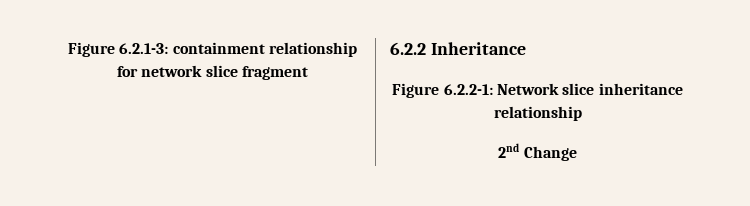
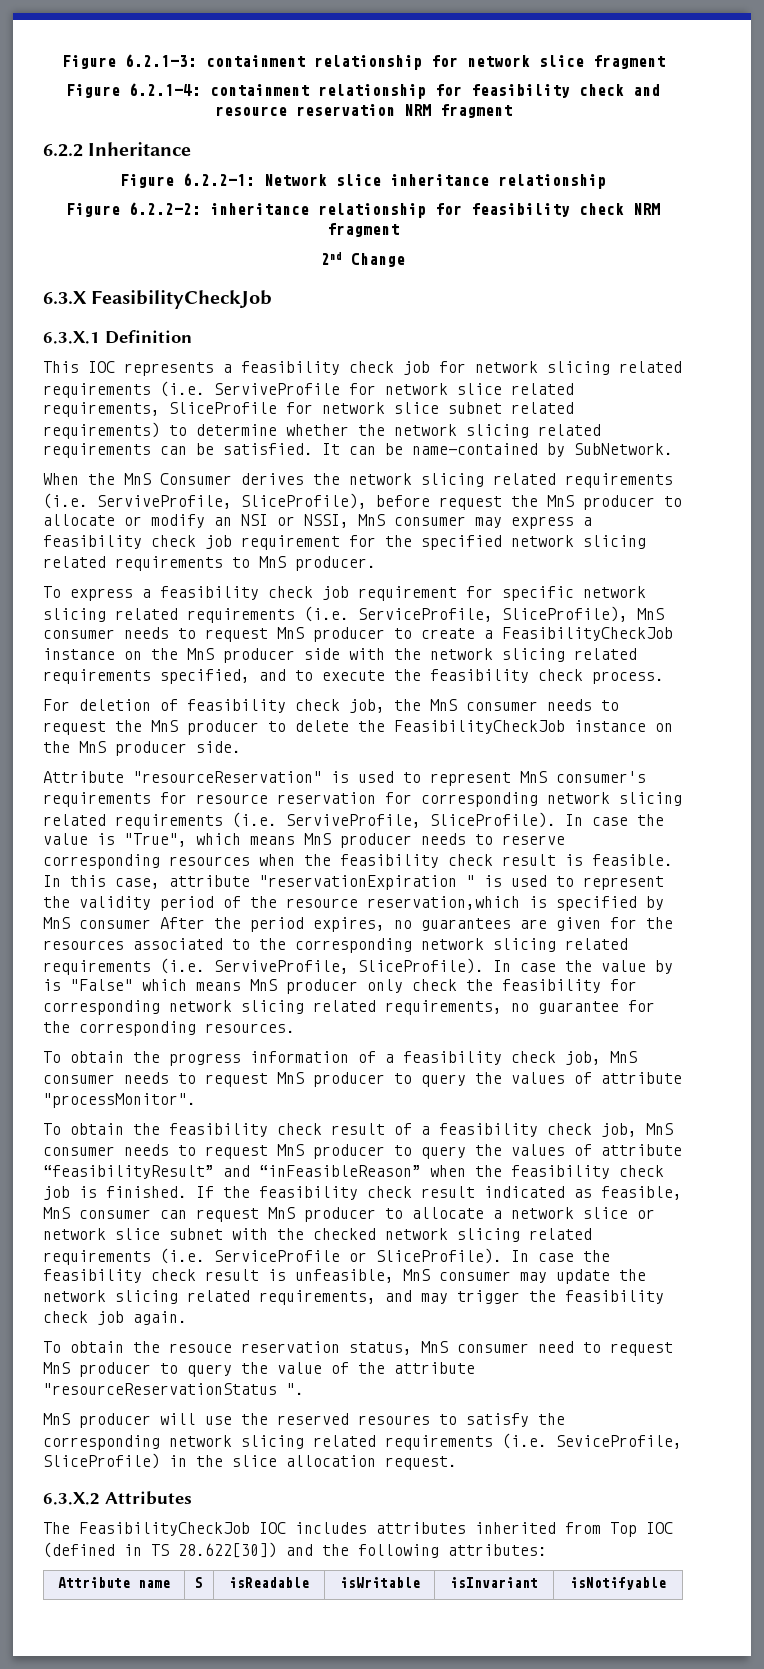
+ Figure 6.2.1-4: containment relationship for feasibility check and resource reservation NRM fragment
+ Figure 6.2.2-2: inheritance relationship for feasibility check NRM fragment
  2nd Change
+ 6.3.X FeasibilityCheckJob
+ 6.3.X.1 Definition
+ This IOC represents a feasibility check job for network slicing related requirements (i.e. ServiveProfile for network slice related requirements, SliceProfile for network slice subnet related requirements) to determine whether the network slicing related requirements can be satisfied. It can be name-contained by SubNetwork.
+ When the MnS Consumer derives the network slicing related requirements (i.e. ServiveProfile, SliceProfile), before request the MnS producer to allocate or modify an NSI or NSSI, MnS consumer may express a feasibility check job requirement for the specified network slicing related requirements to MnS producer.
+ To express a feasibility check job requirement for specific network slicing related requirements (i.e. ServiceProfile, SliceProfile), MnS consumer needs to request MnS producer to create a FeasibilityCheckJob instance on the MnS producer side with the network slicing related requirements specified, and to execute the feasibility check process.
+ For deletion of feasibility check job, the MnS consumer needs to request the MnS producer to delete the FeasibilityCheckJob instance on the MnS producer side.
+ Attribute "resourceReservation" is used to represent MnS consumer's requirements for resource reservation for corresponding network slicing related requirements (i.e. ServiveProfile, SliceProfile). In case the value is "True", which means MnS producer needs to reserve corresponding resources when the feasibility check result is feasible. In this case, attribute "reservationExpiration " is used to represent the validity period of the resource reservation,which is specified by MnS consumer After the period expires, no guarantees are given for the resources associated to the corresponding network slicing related requirements (i.e. ServiveProfile, SliceProfile). In case the value by is "False" which means MnS producer only check the feasibility for corresponding network slicing related requirements, no guarantee for the corresponding resources.
+ To obtain the progress information of a feasibility check job, MnS consumer needs to request MnS producer to query the values of attribute "processMonitor".
+ To obtain the feasibility check result of a feasibility check job, MnS consumer needs to request MnS producer to query the values of attribute “feasibilityResult” and “inFeasibleReason” when the feasibility check job is finished. If the feasibility check result indicated as feasible, MnS consumer can request MnS producer to allocate a network slice or network slice subnet with the checked network slicing related requirements (i.e. ServiceProfile or SliceProfile). In case the feasibility check result is unfeasible, MnS consumer may update the network slicing related requirements, and may trigger the feasibility check job again.
+ To obtain the resouce reservation status, MnS consumer need to request MnS producer to query the value of the attribute "resourceReservationStatus ".
+ MnS producer will use the reserved resoures to satisfy the corresponding network slicing related requirements (i.e. SeviceProfile, SliceProfile) in the slice allocation request.
+ 6.3.X.2 Attributes
+ The FeasibilityCheckJob IOC includes attributes inherited from Top IOC (defined in TS 28.622[30]) and the following attributes:
+ Attribute name | S | isReadable | isWritable | isInvariant | isNotifyable

